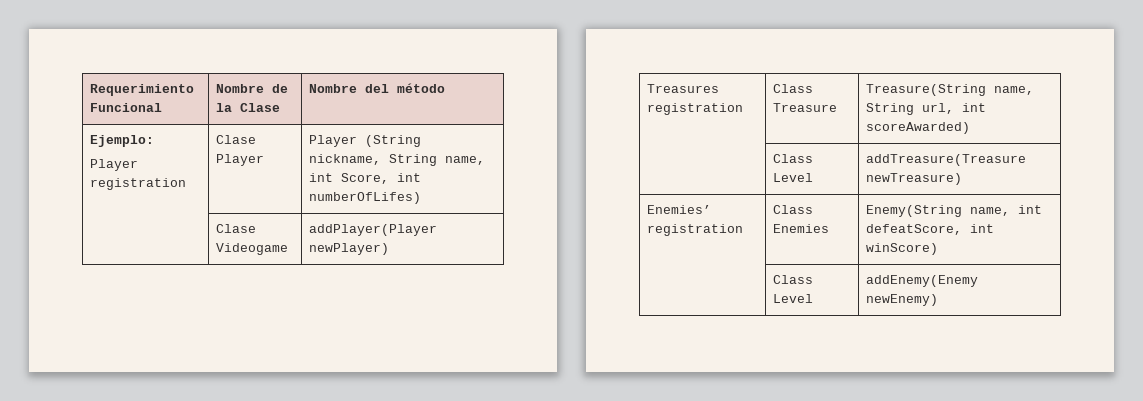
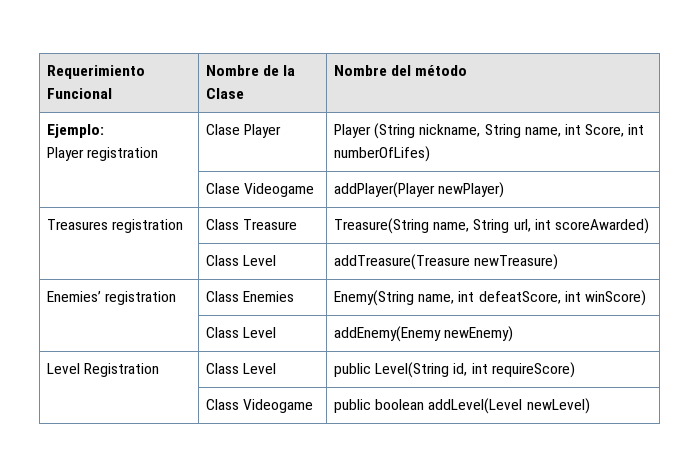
+ Level Registration | Class Level | public Level(String id, int requireScore)
+ | Class Videogame | public boolean addLevel(Level newLevel)

